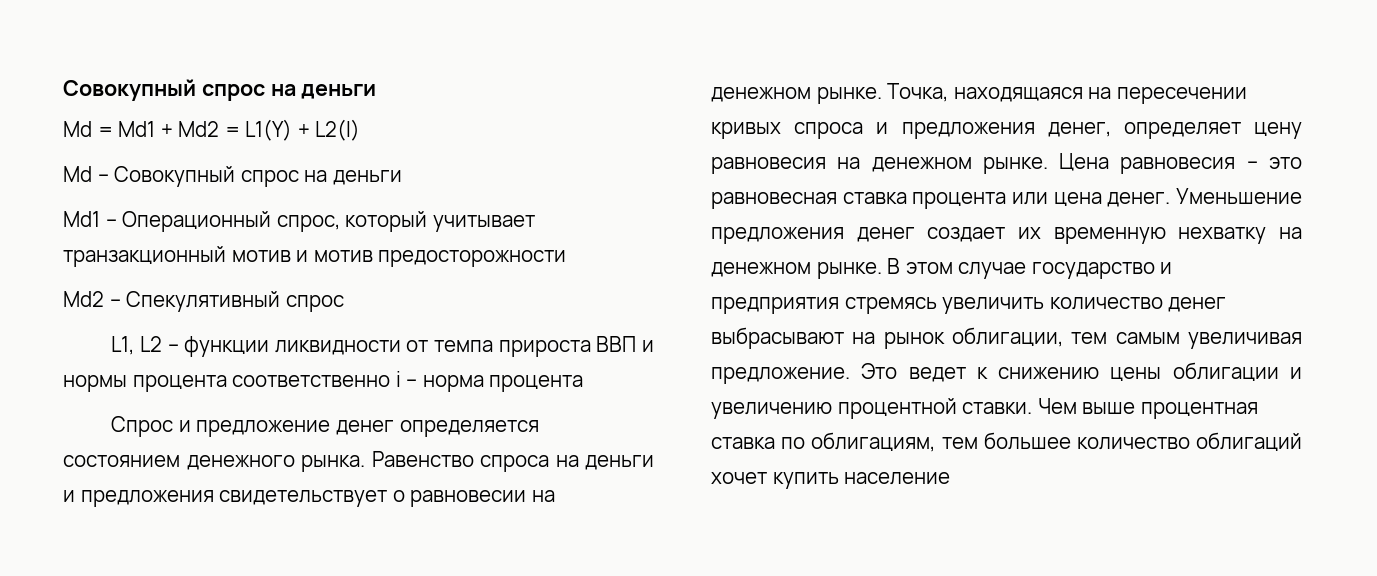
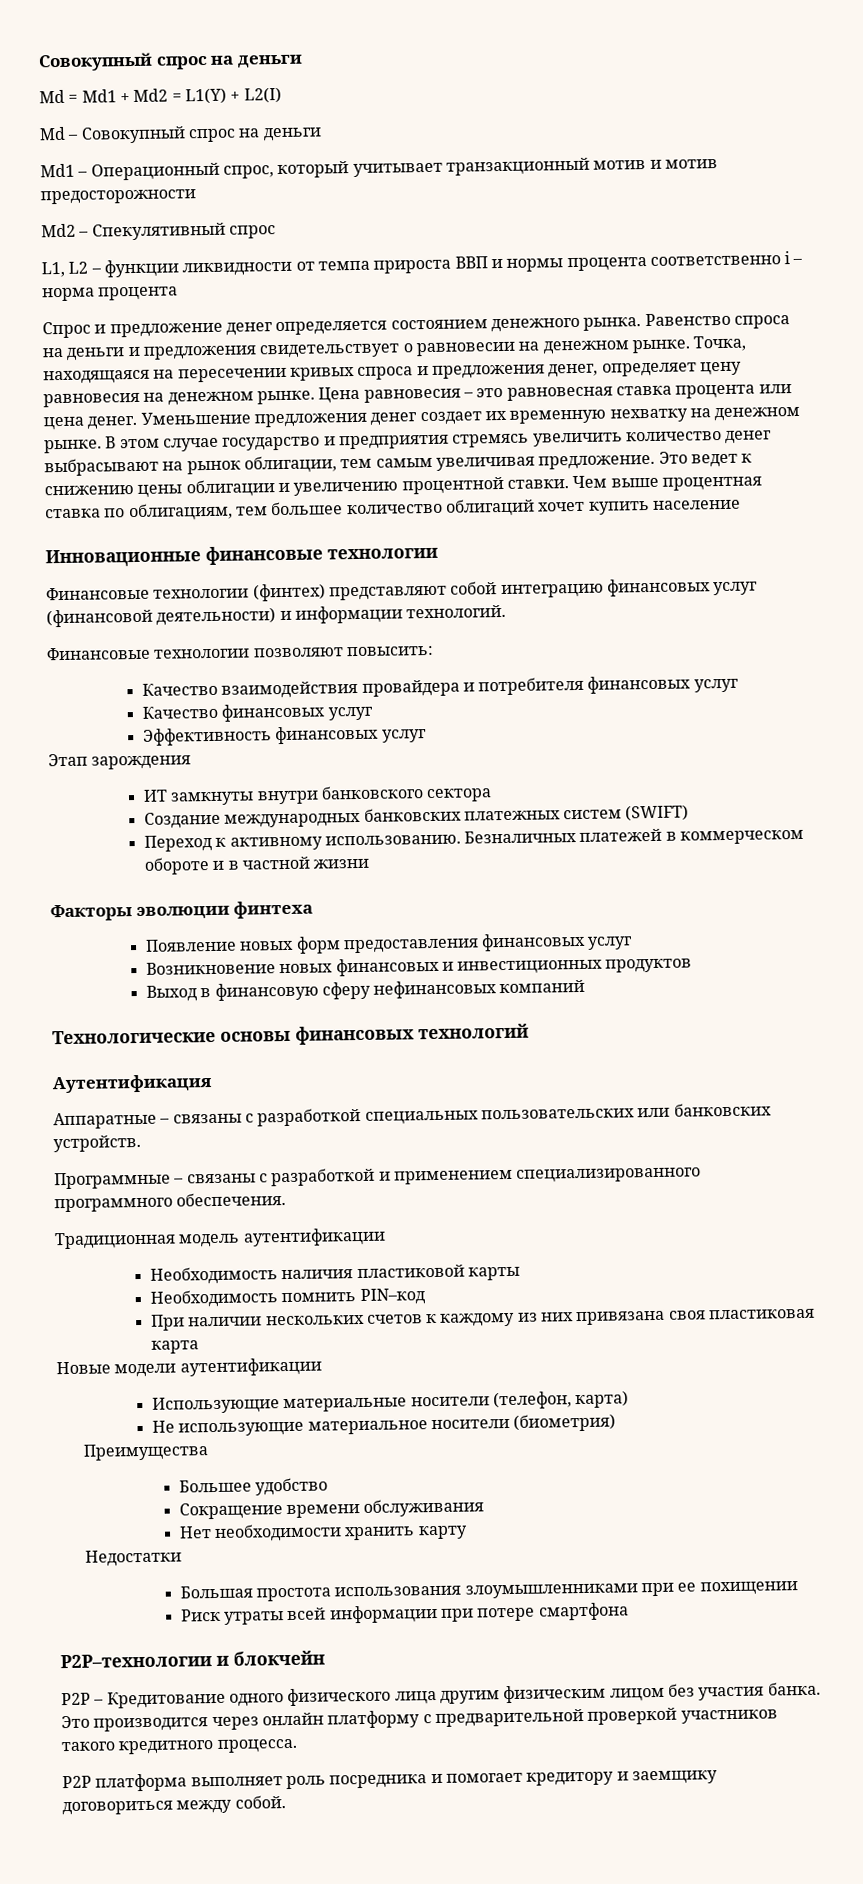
+ Инновационные финансовые технологии
+ Финансовые технологии (финтех) представляют собой интеграцию финансовых услуг (финансовой деятельности) и информации технологий.
+ Финансовые технологии позволяют повысить:
+ Качество взаимодействия провайдера и потребителя финансовых услуг
+ Качество финансовых услуг
+ Эффективность финансовых услуг
+ Этап зарождения
+ ИТ замкнуты внутри банковского сектора
+ Создание международных банковских платежных систем (SWIFT)
+ Переход к активному использованию. Безналичных платежей в коммерческом обороте и в частной жизни
+ Факторы эволюции финтеха
+ Появление новых форм предоставления финансовых услуг
+ Возникновение новых финансовых и инвестиционных продуктов
+ Выход в финансовую сферу нефинансовых компаний
+ Технологические основы финансовых технологий
+ Аутентификация
+ Аппаратные – связаны с разработкой специальных пользовательских или банковских устройств.
+ Программные – связаны с разработкой и применением специализированного программного обеспечения.
+ Традиционная модель аутентификации
+ Необходимость наличия пластиковой карты
+ Необходимость помнить PIN–код
+ При наличии нескольких счетов к каждому из них привязана своя пластиковая карта
+ Новые модели аутентификации
+ Использующие материальные носители (телефон, карта)
+ Не использующие материальное носители (биометрия)
+ Преимущества
+ Большее удобство
+ Сокращение времени обслуживания
+ Нет необходимости хранить карту
+ Недостатки
+ Большая простота использования злоумышленниками при ее похищении
+ Риск утраты всей информации при потере смартфона
+ P2P–технологии и блокчейн
+ P2P – Кредитование одного физического лица другим физическим лицом без участия банка. Это производится через онлайн платформу с предварительной проверкой участников такого кредитного процесса.
+ P2P платформа выполняет роль посредника и помогает кредитору и заемщику договориться между собой.

